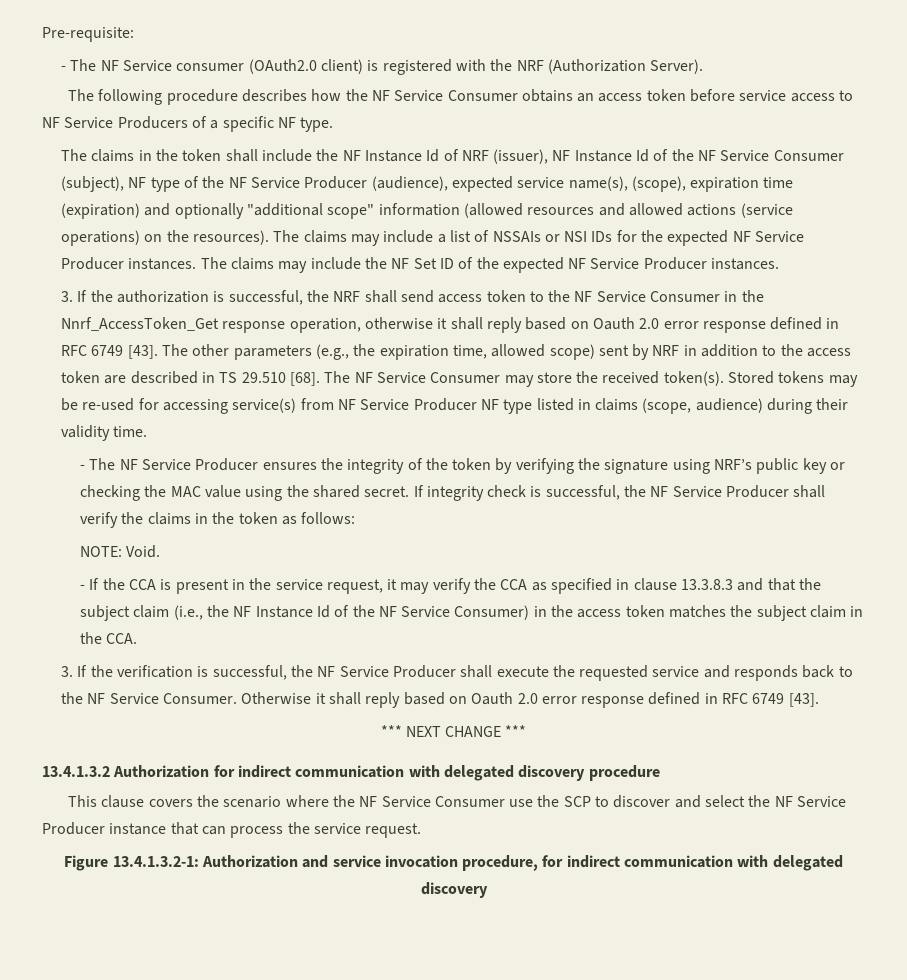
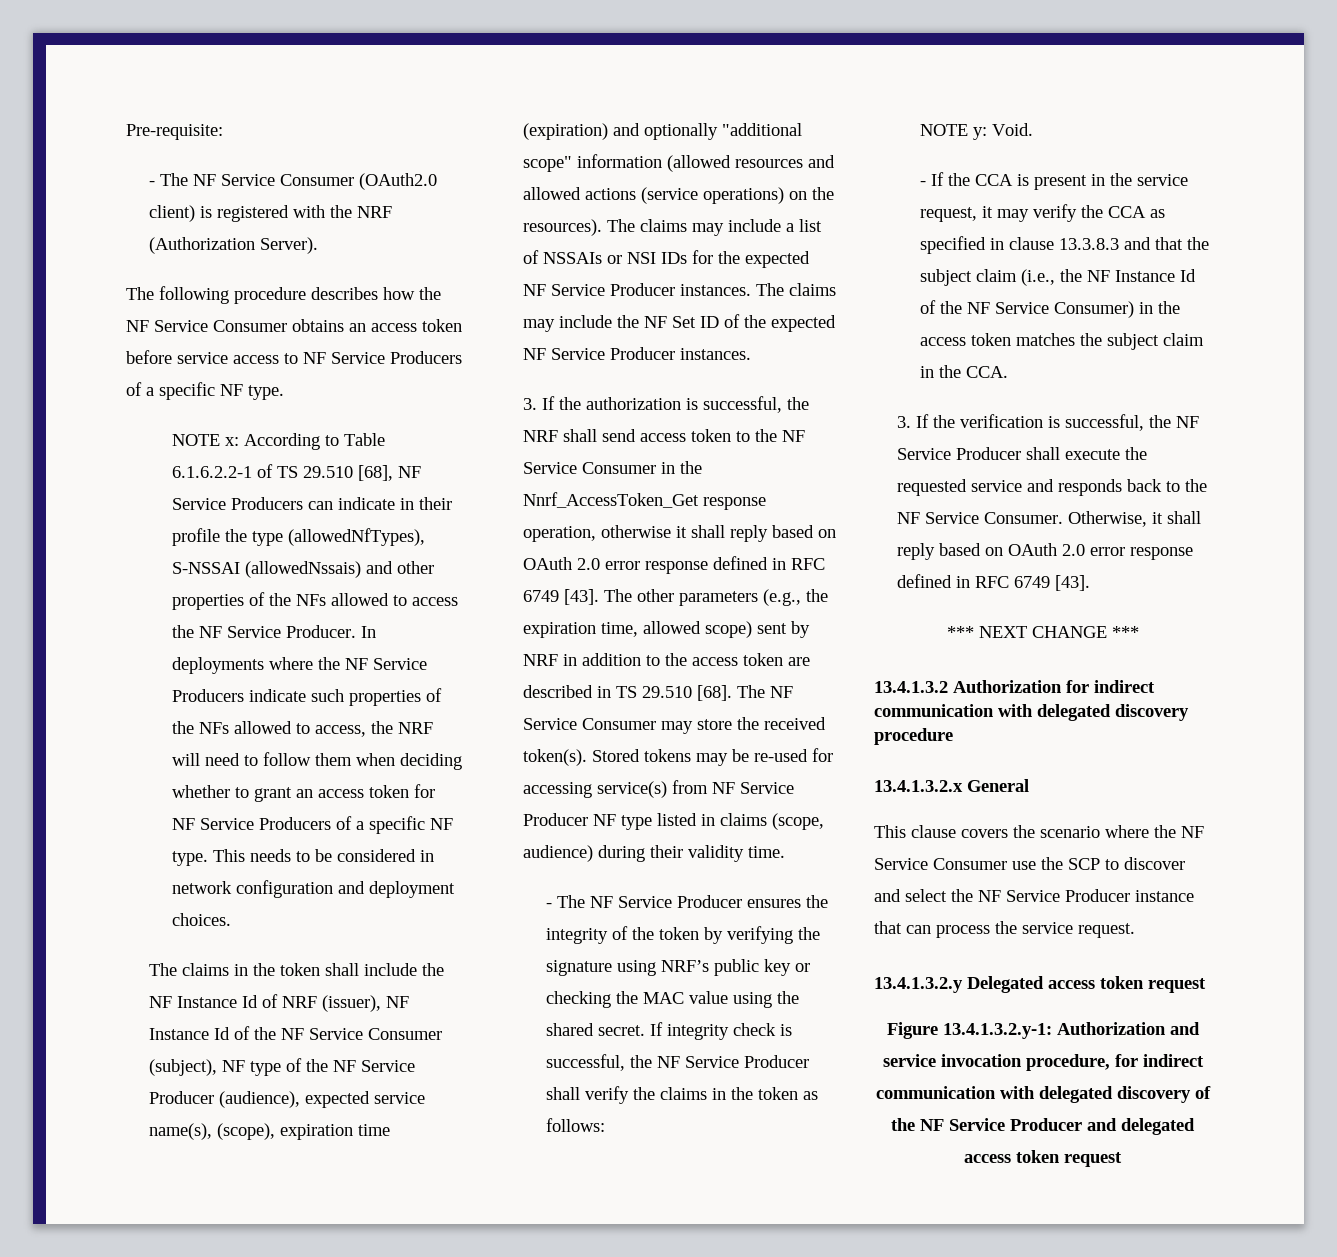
- - The NF Service consumer (OAuth2.0 client) is registered with the NRF (Authorization Server).
+ - The NF Service Consumer (OAuth2.0 client) is registered with the NRF (Authorization Server).
+ NOTE x: According to Table 6.1.6.2.2-1 of TS 29.510 [68], NF Service Producers can indicate in their profile the type (allowedNfTypes), S-NSSAI (allowedNssais) and other properties of the NFs allowed to access the NF Service Producer. In deployments where the NF Service Producers indicate such properties of the NFs allowed to access, the NRF will need to follow them when deciding whether to grant an access token for NF Service Producers of a specific NF type. This needs to be considered in network configuration and deployment choices.
- 3. If the authorization is successful, the NRF shall send access token to the NF Service Consumer in the Nnrf_AccessToken_Get response operation, otherwise it shall reply based on Oauth 2.0 error response defined in RFC 6749 [43].
+ 3. If the authorization is successful, the NRF shall send access token to the NF Service Consumer in the Nnrf_AccessToken_Get response operation, otherwise it shall reply based on OAuth 2.0 error response defined in RFC 6749 [43].
- NOTE: Void.
+ NOTE y: Void.
- Otherwise it shall reply based on Oauth 2.0 error response defined in RFC 6749 [43].
+ Otherwise, it shall reply based on OAuth 2.0 error response defined in RFC 6749 [43].
+ 13.4.1.3.2.x General
+ 13.4.1.3.2.y Delegated access token request
- Figure 13.4.1.3.2-1: Authorization and service invocation procedure, for indirect communication with delegated discovery
+ Figure 13.4.1.3.2.y-1: Authorization and service invocation procedure, for indirect communication with delegated discovery of the NF Service Producer and delegated access token request

